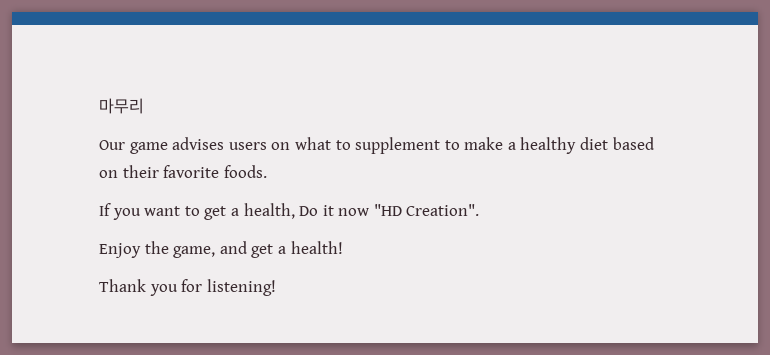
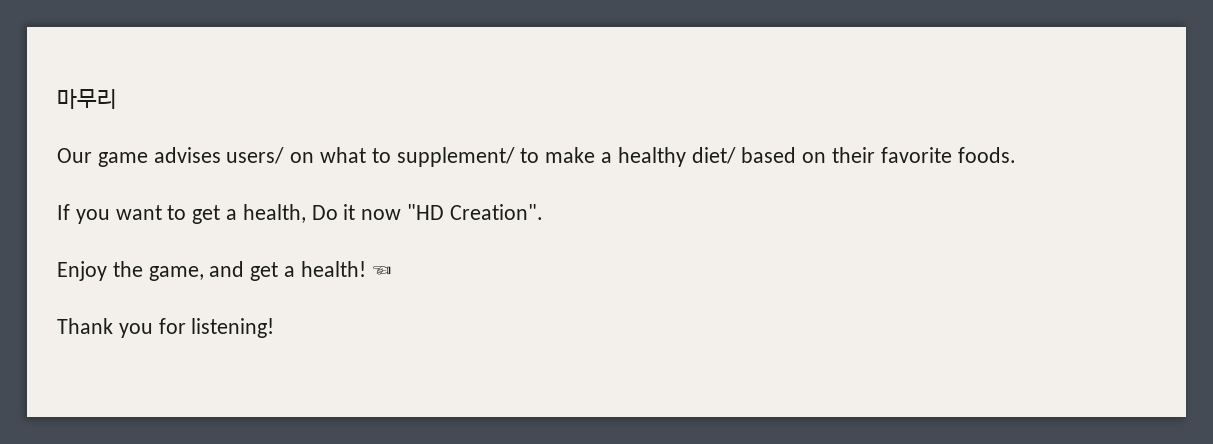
- Our game advises users on what to supplement to make a healthy diet based on their favorite foods.
+ Our game advises users/ on what to supplement/ to make a healthy diet/ based on their favorite foods.
+ ☜

